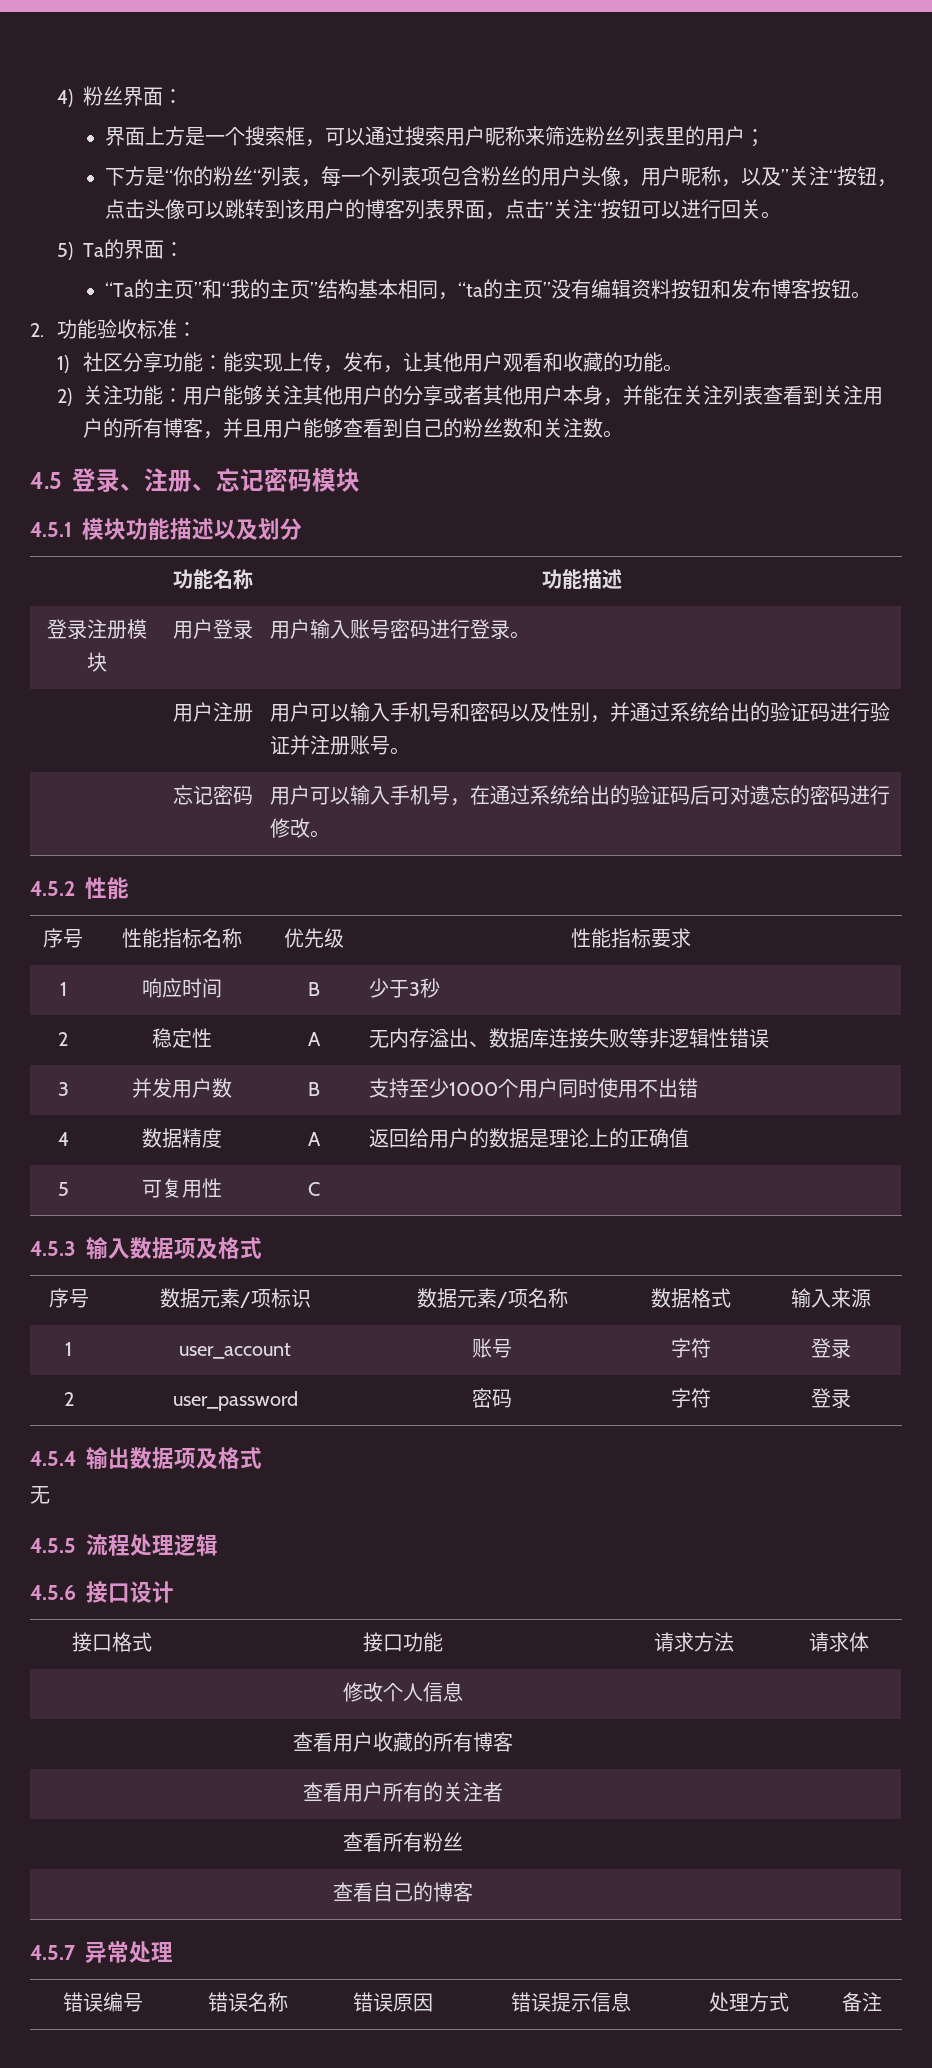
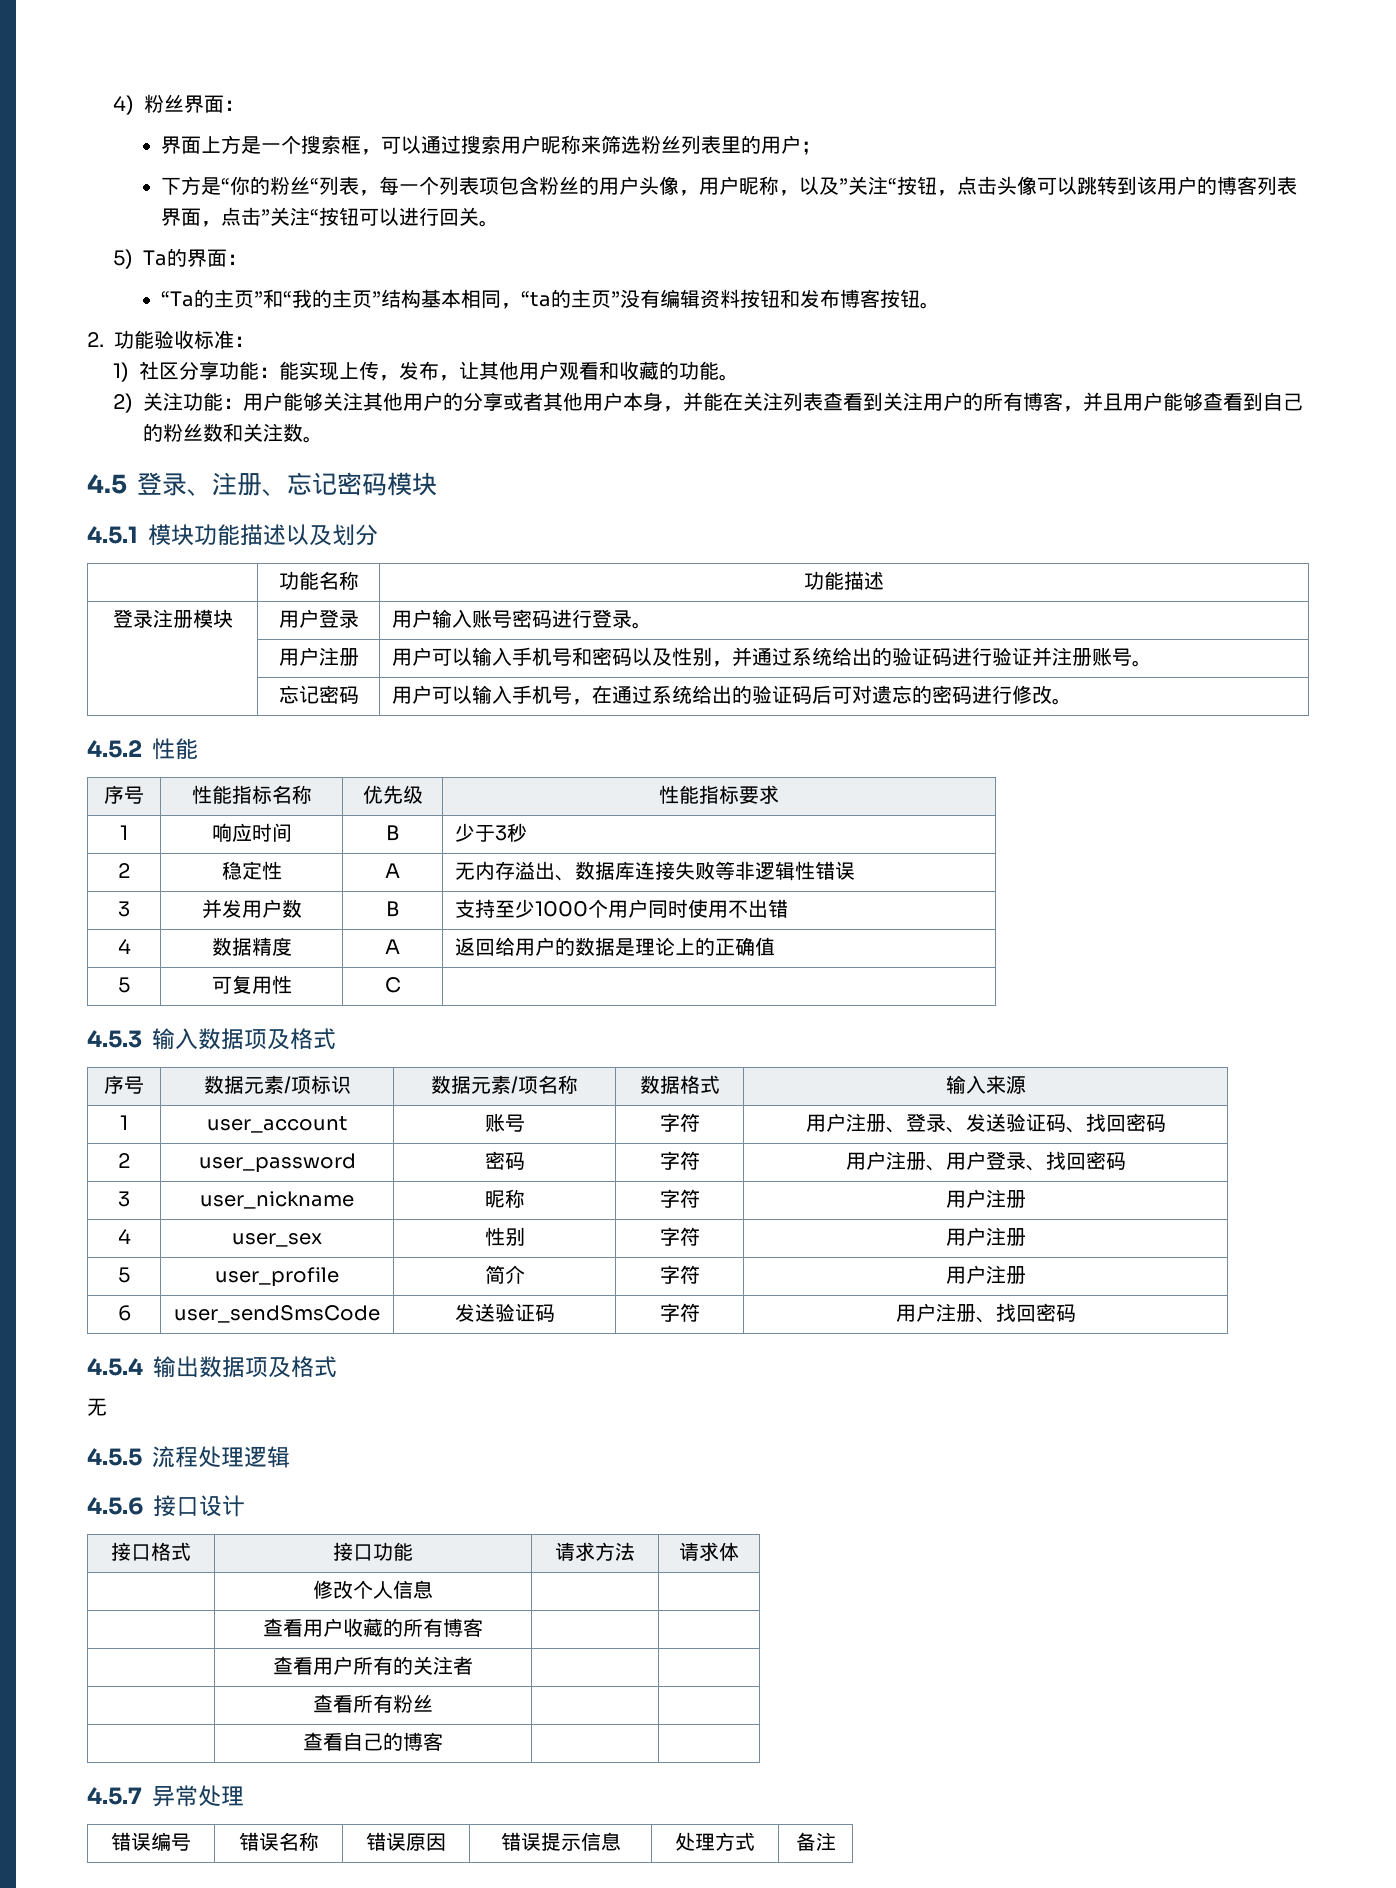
- 1 | user_account | 账号 | 字符 | 登录
+ 1 | user_account | 账号 | 字符 | 用户注册、登录、发送验证码、找回密码
- 2 | user_password | 密码 | 字符 | 登录
+ 2 | user_password | 密码 | 字符 | 用户注册、用户登录、找回密码
+ 3 | user_nickname | 昵称 | 字符 | 用户注册
+ 4 | user_sex | 性别 | 字符 | 用户注册
+ 5 | user_profile | 简介 | 字符 | 用户注册
+ 6 | user_sendSmsCode | 发送验证码 | 字符 | 用户注册、找回密码

